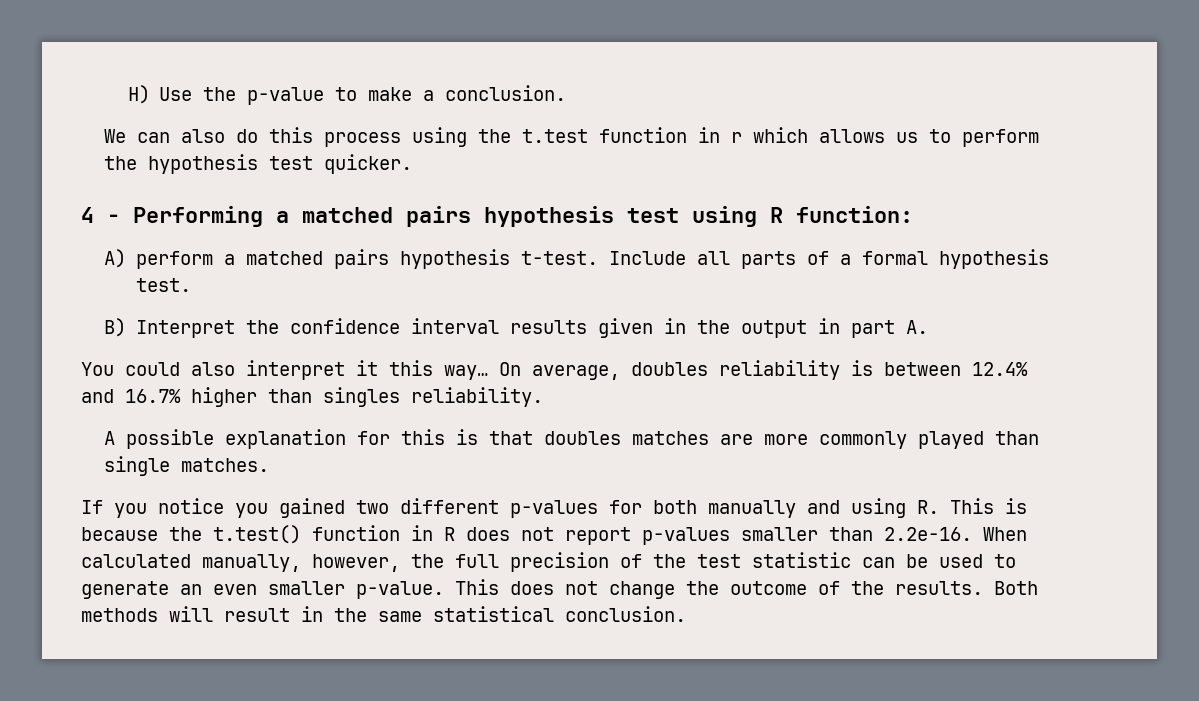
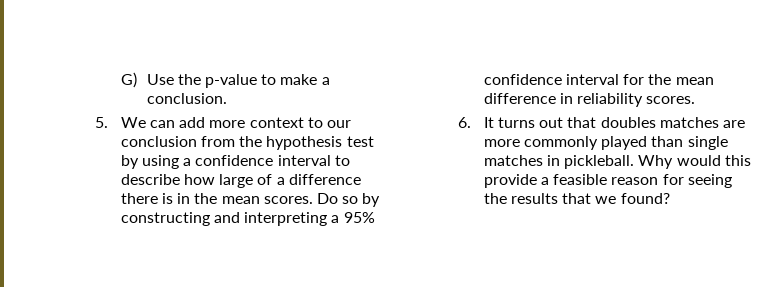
- H) Use the p-value to make a conclusion.
+ G) Use the p-value to make a conclusion.
- We can also do this process using the t.test function in r which allows us to perform the hypothesis test quicker.
- 4 - Performing a matched pairs hypothesis test using R function:
- A) perform a matched pairs hypothesis t-test. Include all parts of a formal hypothesis test.
- B) Interpret the confidence interval results given in the output in part A.
- You could also interpret it this way… On average, doubles reliability is between 12.4% and 16.7% higher than singles reliability.
- A possible explanation for this is that doubles matches are more commonly played than single matches.
- If you notice you gained two different p-values for both manually and using R. This is because the t.test() function in R does not report p-values smaller than 2.2e-16. When calculated manually, however, the full precision of the test statistic can be used to generate an even smaller p-value. This does not change the outcome of the results. Both methods will result in the same statistical conclusion.
+ 5. We can add more context to our conclusion from the hypothesis test by using a confidence interval to describe how large of a difference there is in the mean scores. Do so by constructing and interpreting a 95% confidence interval for the mean difference in reliability scores.
+ 6. It turns out that doubles matches are more commonly played than single matches in pickleball. Why would this provide a feasible reason for seeing the results that we found?

